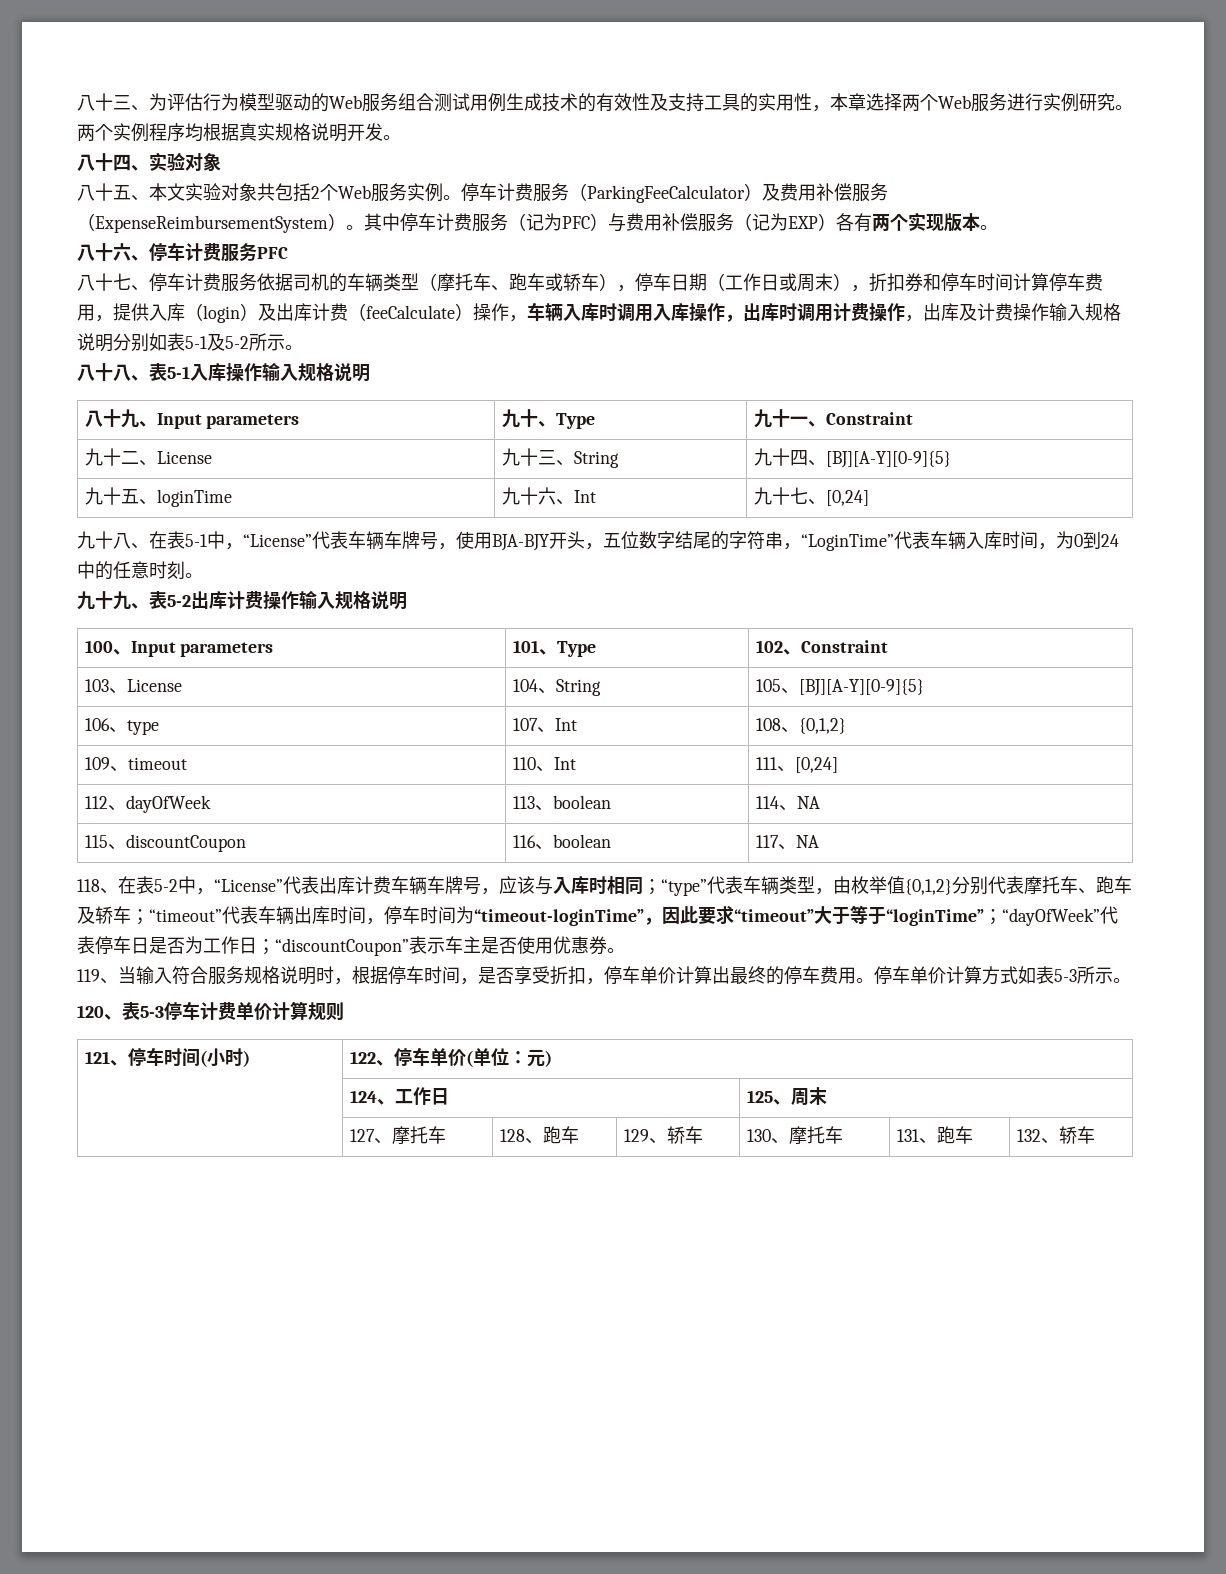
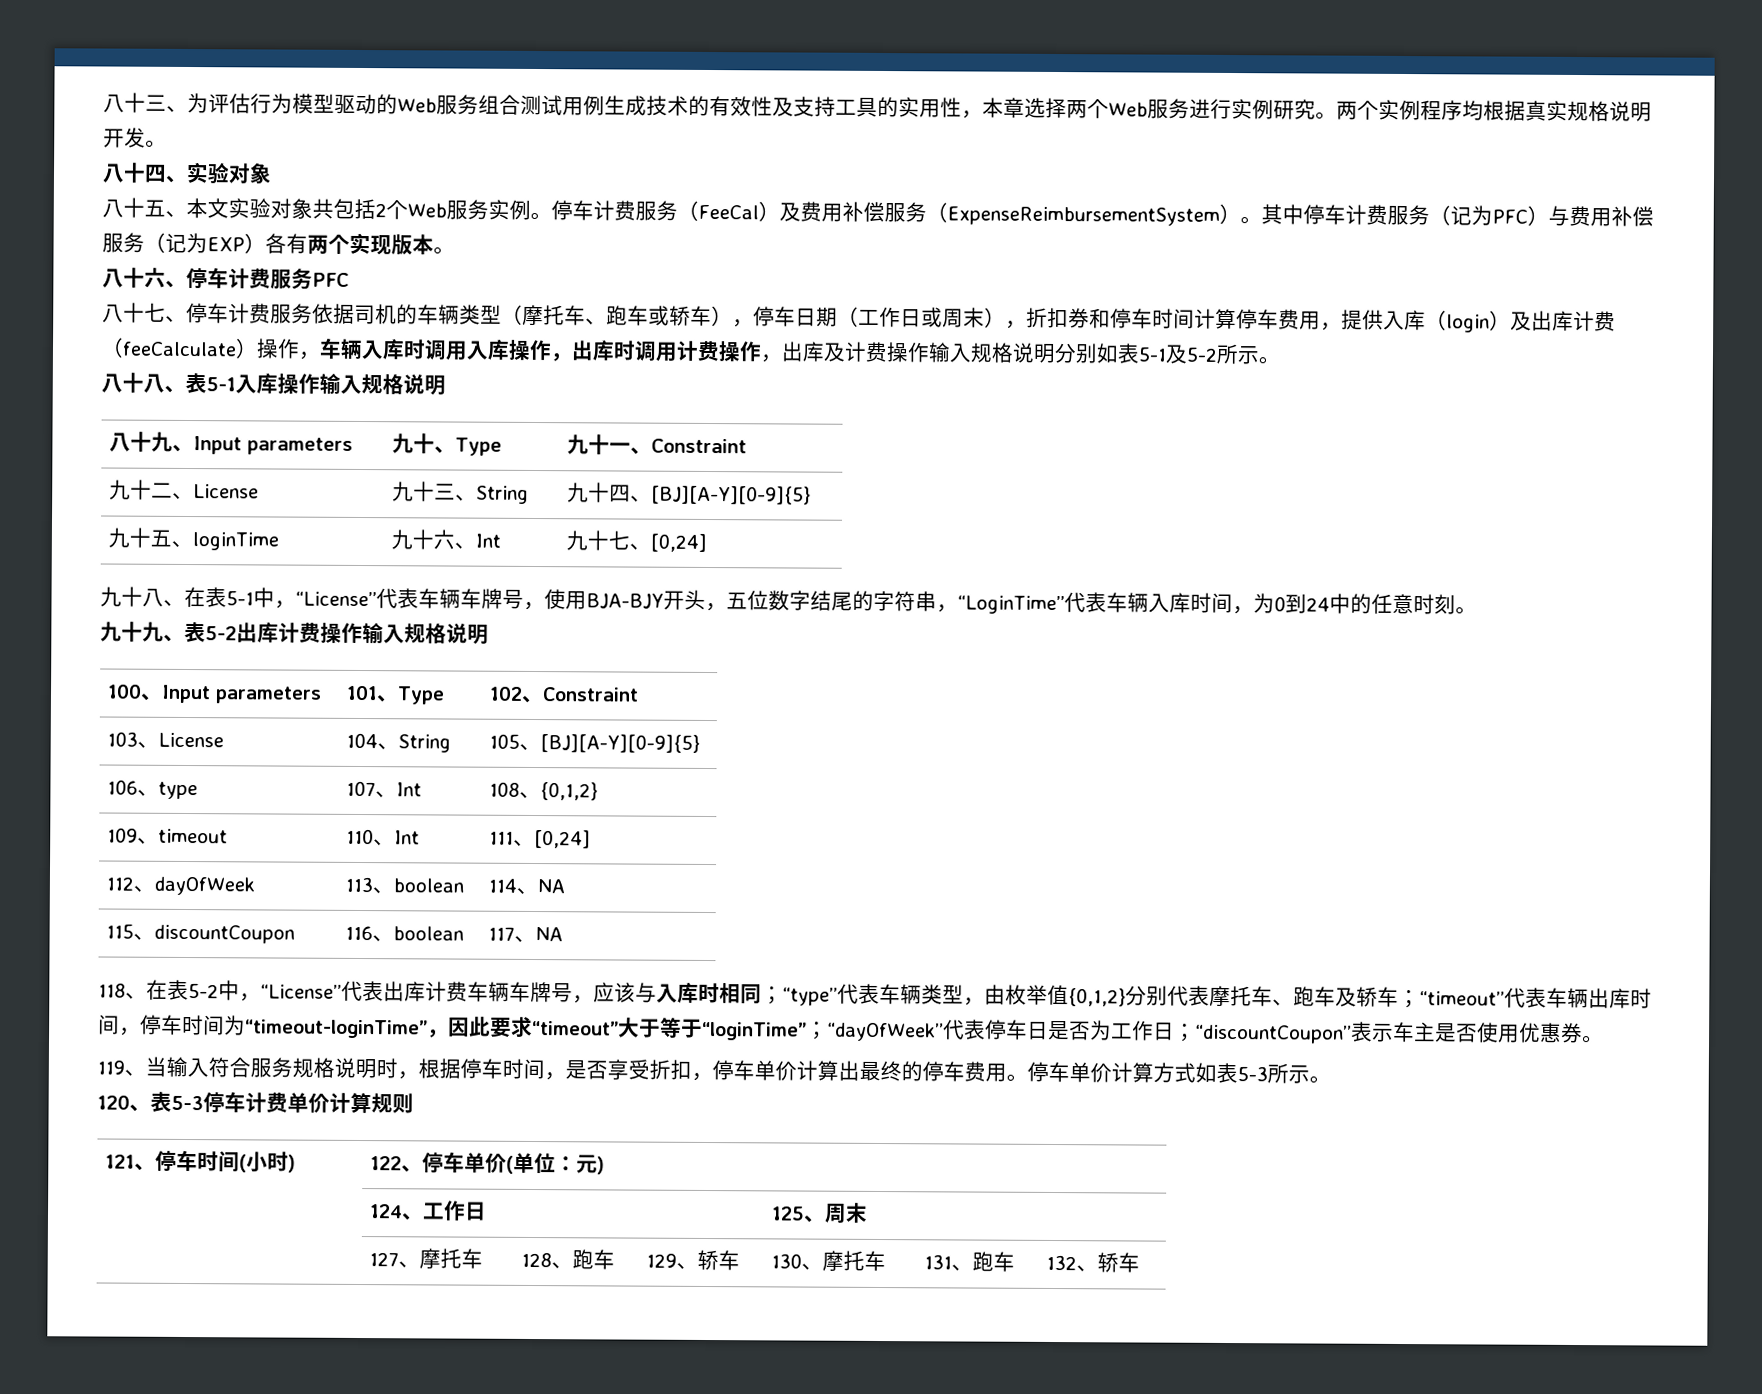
- 停车计费服务（ParkingFeeCalculator）及费用补偿服务（ExpenseReimbursementSystem）。
+ 停车计费服务（FeeCal）及费用补偿服务（ExpenseReimbursementSystem）。

